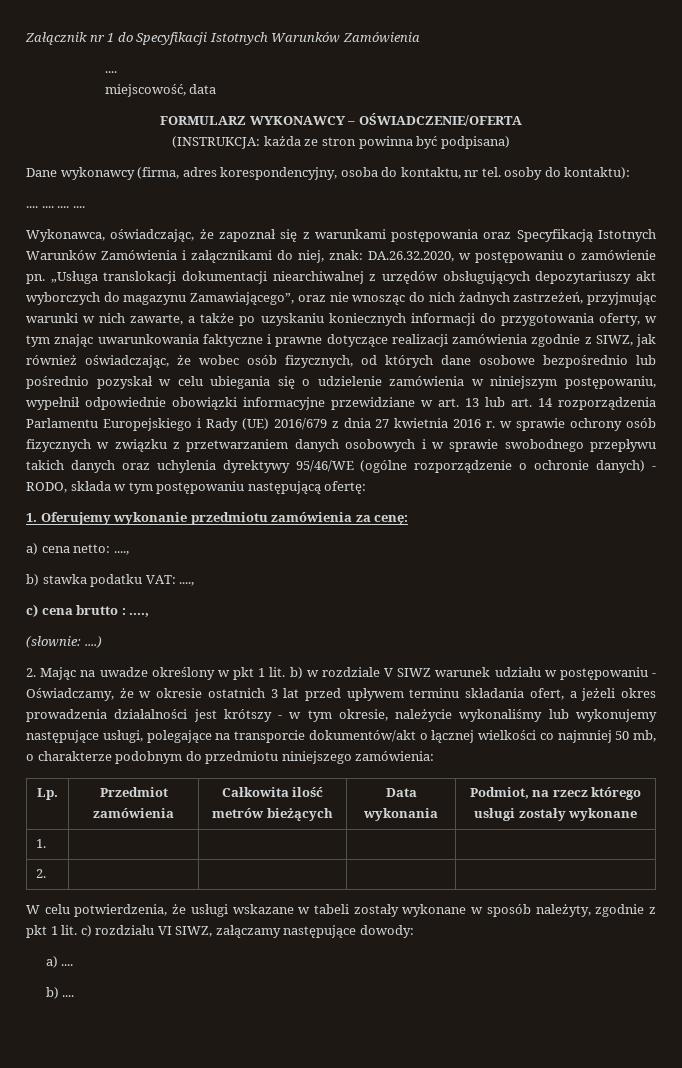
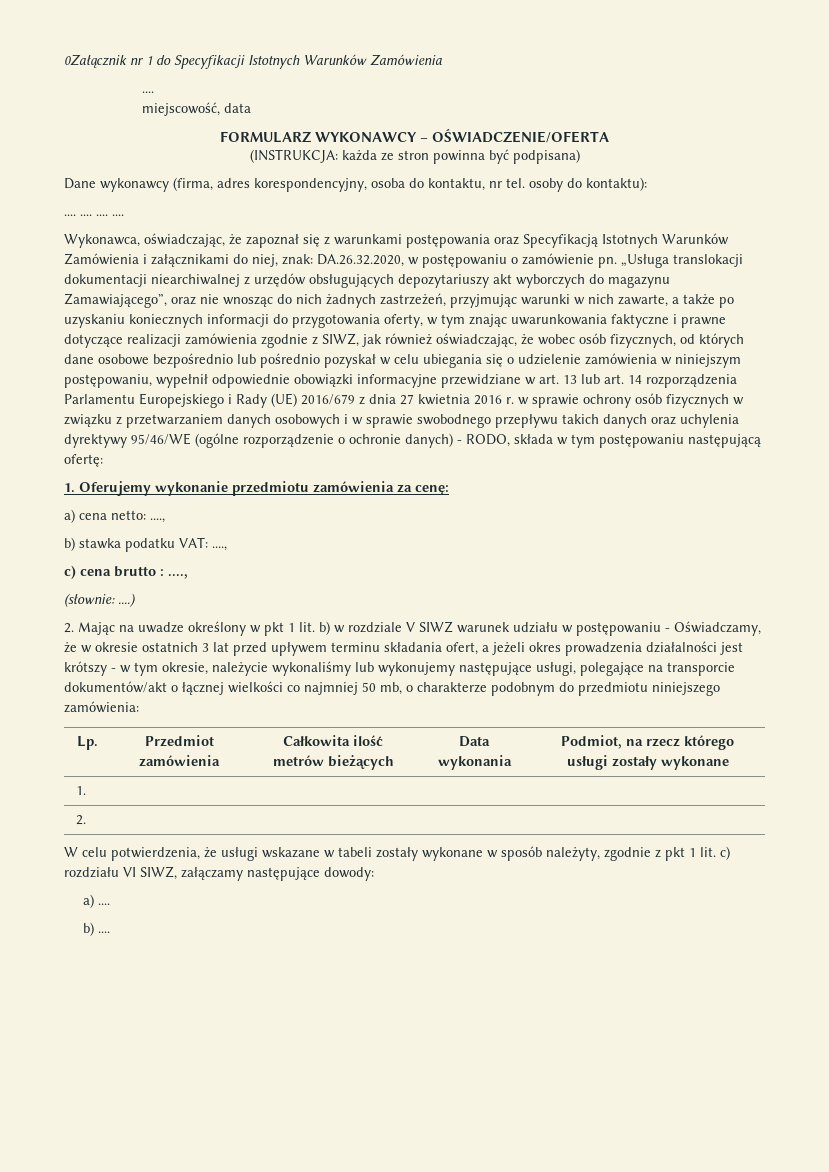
- Załącznik nr 1 do Specyfikacji Istotnych Warunków Zamówienia
+ 0Załącznik nr 1 do Specyfikacji Istotnych Warunków Zamówienia

